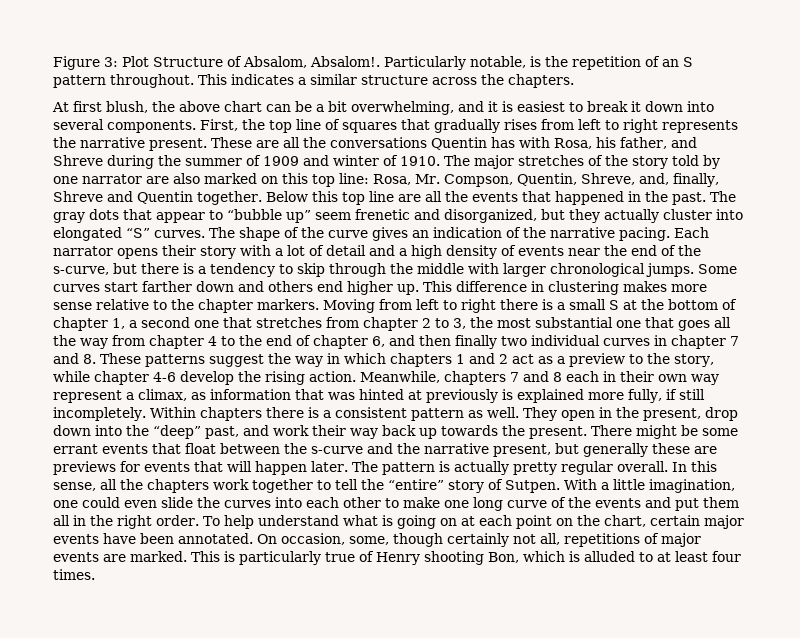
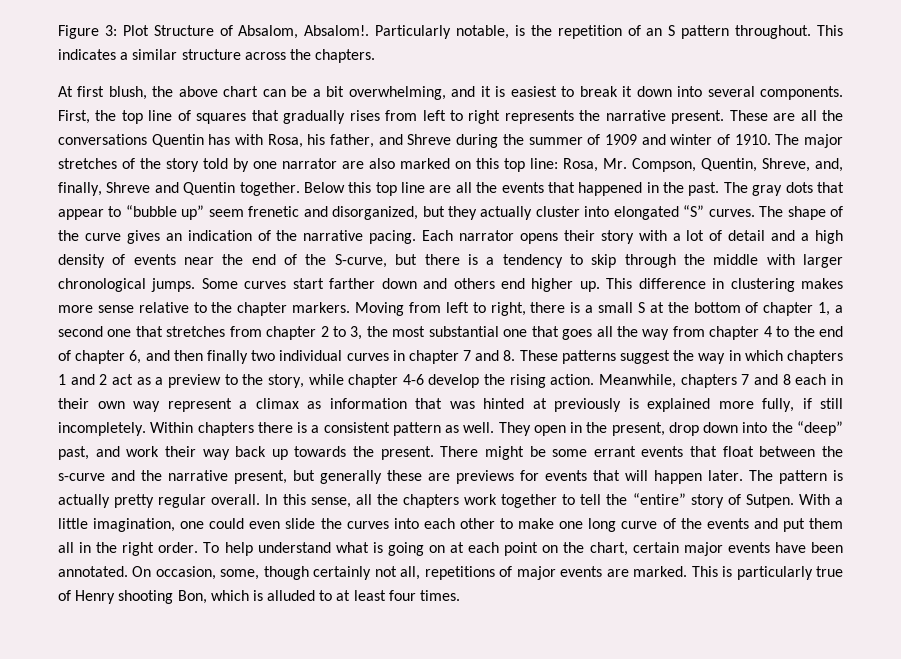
- Each narrator opens their story with a lot of detail and a high density of events near the end of the s-curve, but there is a tendency to skip through the middle with larger chronological jumps.
+ Each narrator opens their story with a lot of detail and a high density of events near the end of the S-curve, but there is a tendency to skip through the middle with larger chronological jumps.
- Moving from left to right there is a small S at the bottom of chapter 1, a second one that stretches from chapter 2 to 3, the most substantial one that goes all the way from chapter 4 to the end of chapter 6, and then finally two individual curves in chapter 7 and 8. These patterns suggest the way in which chapters 1 and 2 act as a preview to the story, while chapter 4-6 develop the rising action.
+ Moving from left to right, there is a small S at the bottom of chapter 1, a second one that stretches from chapter 2 to 3, the most substantial one that goes all the way from chapter 4 to the end of chapter 6, and then finally two individual curves in chapter 7 and 8. These patterns suggest the way in which chapters 1 and 2 act as a preview to the story, while chapter 4-6 develop the rising action.
- Meanwhile, chapters 7 and 8 each in their own way represent a climax, as information that was hinted at previously is explained more fully, if still incompletely.
+ Meanwhile, chapters 7 and 8 each in their own way represent a climax as information that was hinted at previously is explained more fully, if still incompletely.

